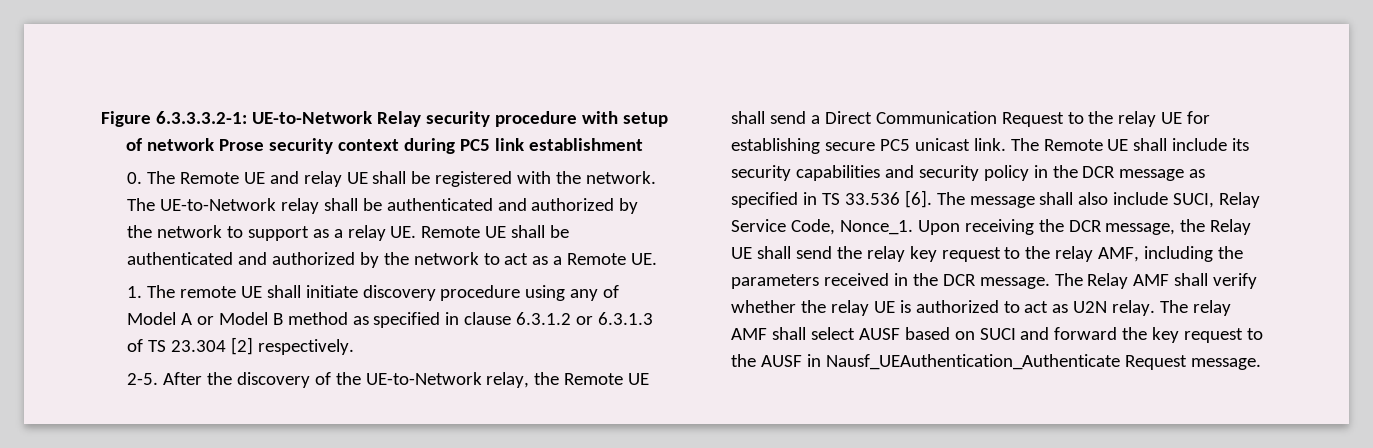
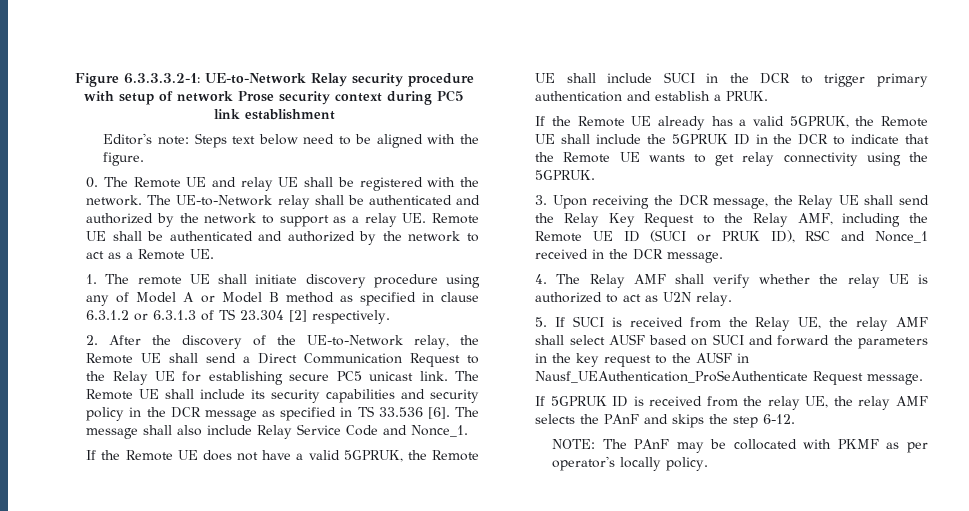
+ Editor's note: Steps text below need to be aligned with the figure.
- 2-5. After the discovery of the UE-to-Network relay, the Remote UE shall send a Direct Communication Request to the relay UE for establishing secure PC5 unicast link.
+ 2. After the discovery of the UE-to-Network relay, the Remote UE shall send a Direct Communication Request to the Relay UE for establishing secure PC5 unicast link.
- The message shall also include SUCI, Relay Service Code, Nonce_1. Upon receiving the DCR message, the Relay UE shall send the relay key request to the relay AMF, including the parameters received in the DCR message. The Relay AMF shall verify whether the relay UE is authorized to act as U2N relay. The relay AMF shall select AUSF based on SUCI and forward the key request to the AUSF in Nausf_UEAuthentication_Authenticate Request message.
+ The message shall also include Relay Service Code and Nonce_1.
+ If the Remote UE does not have a valid 5GPRUK, the Remote UE shall include SUCI in the DCR to trigger primary authentication and establish a PRUK.
+ If the Remote UE already has a valid 5GPRUK, the Remote UE shall include the 5GPRUK ID in the DCR to indicate that the Remote UE wants to get relay connectivity using the 5GPRUK.
+ 3. Upon receiving the DCR message, the Relay UE shall send the Relay Key Request to the Relay AMF, including the Remote UE ID (SUCI or PRUK ID), RSC and Nonce_1 received in the DCR message.
+ 4. The Relay AMF shall verify whether the relay UE is authorized to act as U2N relay.
+ 5. If SUCI is received from the Relay UE, the relay AMF shall select AUSF based on SUCI and forward the parameters in the key request to the AUSF in Nausf_UEAuthentication_ProSeAuthenticate Request message.
+ If 5GPRUK ID is received from the relay UE, the relay AMF selects the PAnF and skips the step 6-12.
+ NOTE: The PAnF may be collocated with PKMF as per operator's locally policy.

